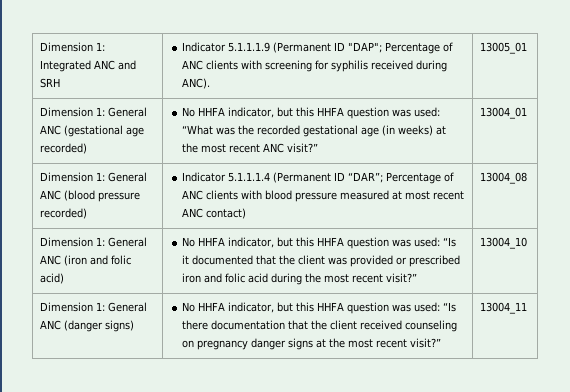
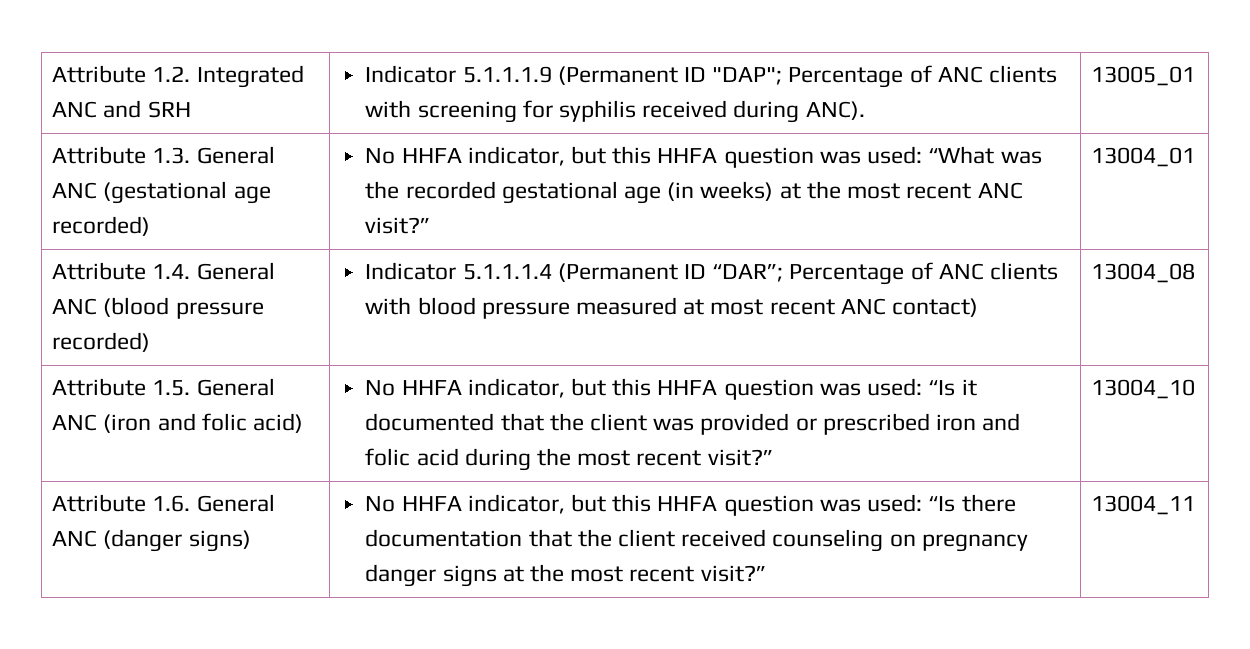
- Dimension 1: Integrated ANC and SRH | Indicator 5.1.1.1.9 (Permanent ID "DAP"; Percentage of ANC clients with screening for syphilis received during ANC). | 13005_01
+ Attribute 1.2. Integrated ANC and SRH | Indicator 5.1.1.1.9 (Permanent ID "DAP"; Percentage of ANC clients with screening for syphilis received during ANC). | 13005_01
- Dimension 1: General ANC (gestational age recorded) | No HHFA indicator, but this HHFA question was used: “What was the recorded gestational age (in weeks) at the most recent ANC visit?” | 13004_01
+ Attribute 1.3. General ANC (gestational age recorded) | No HHFA indicator, but this HHFA question was used: “What was the recorded gestational age (in weeks) at the most recent ANC visit?” | 13004_01
- Dimension 1: General ANC (blood pressure recorded) | Indicator 5.1.1.1.4 (Permanent ID “DAR”; Percentage of ANC clients with blood pressure measured at most recent ANC contact) | 13004_08
+ Attribute 1.4. General ANC (blood pressure recorded) | Indicator 5.1.1.1.4 (Permanent ID “DAR”; Percentage of ANC clients with blood pressure measured at most recent ANC contact) | 13004_08
- Dimension 1: General ANC (iron and folic acid) | No HHFA indicator, but this HHFA question was used: “Is it documented that the client was provided or prescribed iron and folic acid during the most recent visit?” | 13004_10
+ Attribute 1.5. General ANC (iron and folic acid) | No HHFA indicator, but this HHFA question was used: “Is it documented that the client was provided or prescribed iron and folic acid during the most recent visit?” | 13004_10
- Dimension 1: General ANC (danger signs) | No HHFA indicator, but this HHFA question was used: “Is there documentation that the client received counseling on pregnancy danger signs at the most recent visit?” | 13004_11
+ Attribute 1.6. General ANC (danger signs) | No HHFA indicator, but this HHFA question was used: “Is there documentation that the client received counseling on pregnancy danger signs at the most recent visit?” | 13004_11

